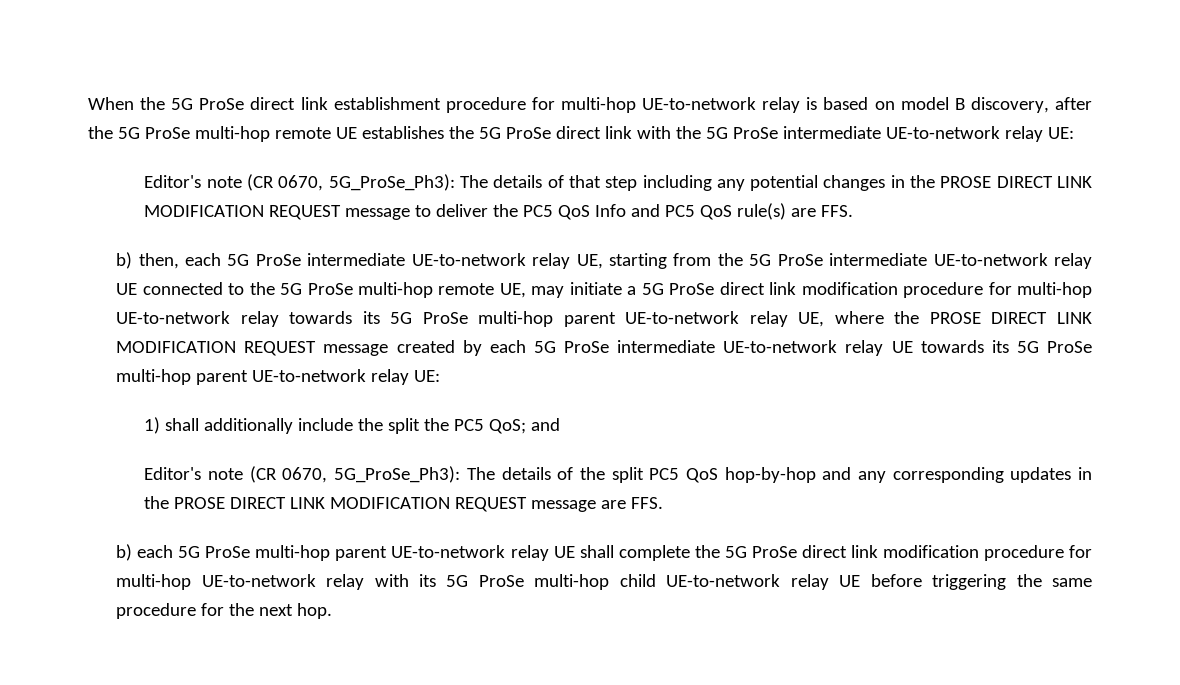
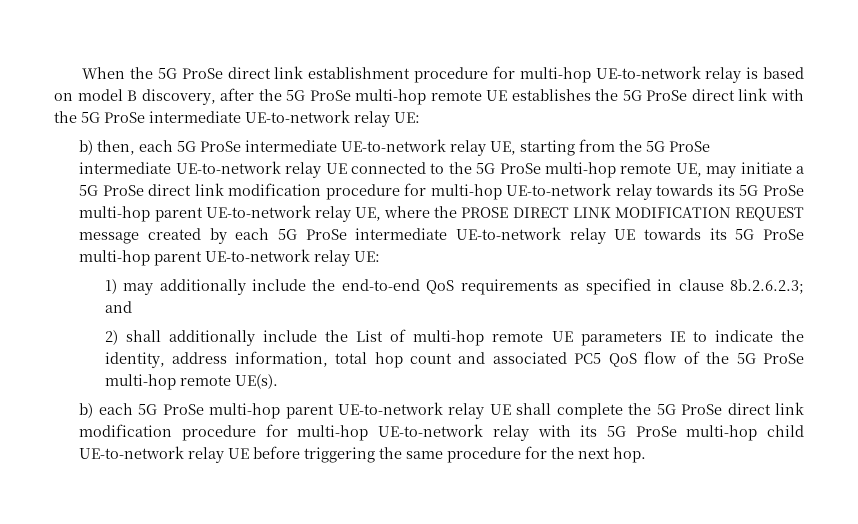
- Editor's note (CR 0670, 5G_ProSe_Ph3): The details of that step including any potential changes in the PROSE DIRECT LINK MODIFICATION REQUEST message to deliver the PC5 QoS Info and PC5 QoS rule(s) are FFS.
- 1) shall additionally include the split the PC5 QoS; and
- Editor's note (CR 0670, 5G_ProSe_Ph3): The details of the split PC5 QoS hop-by-hop and any corresponding updates in the PROSE DIRECT LINK MODIFICATION REQUEST message are FFS.
+ 1) may additionally include the end-to-end QoS requirements as specified in clause 8b.2.6.2.3; and
+ 2) shall additionally include the List of multi-hop remote UE parameters IE to indicate the identity, address information, total hop count and associated PC5 QoS flow of the 5G ProSe multi-hop remote UE(s).

